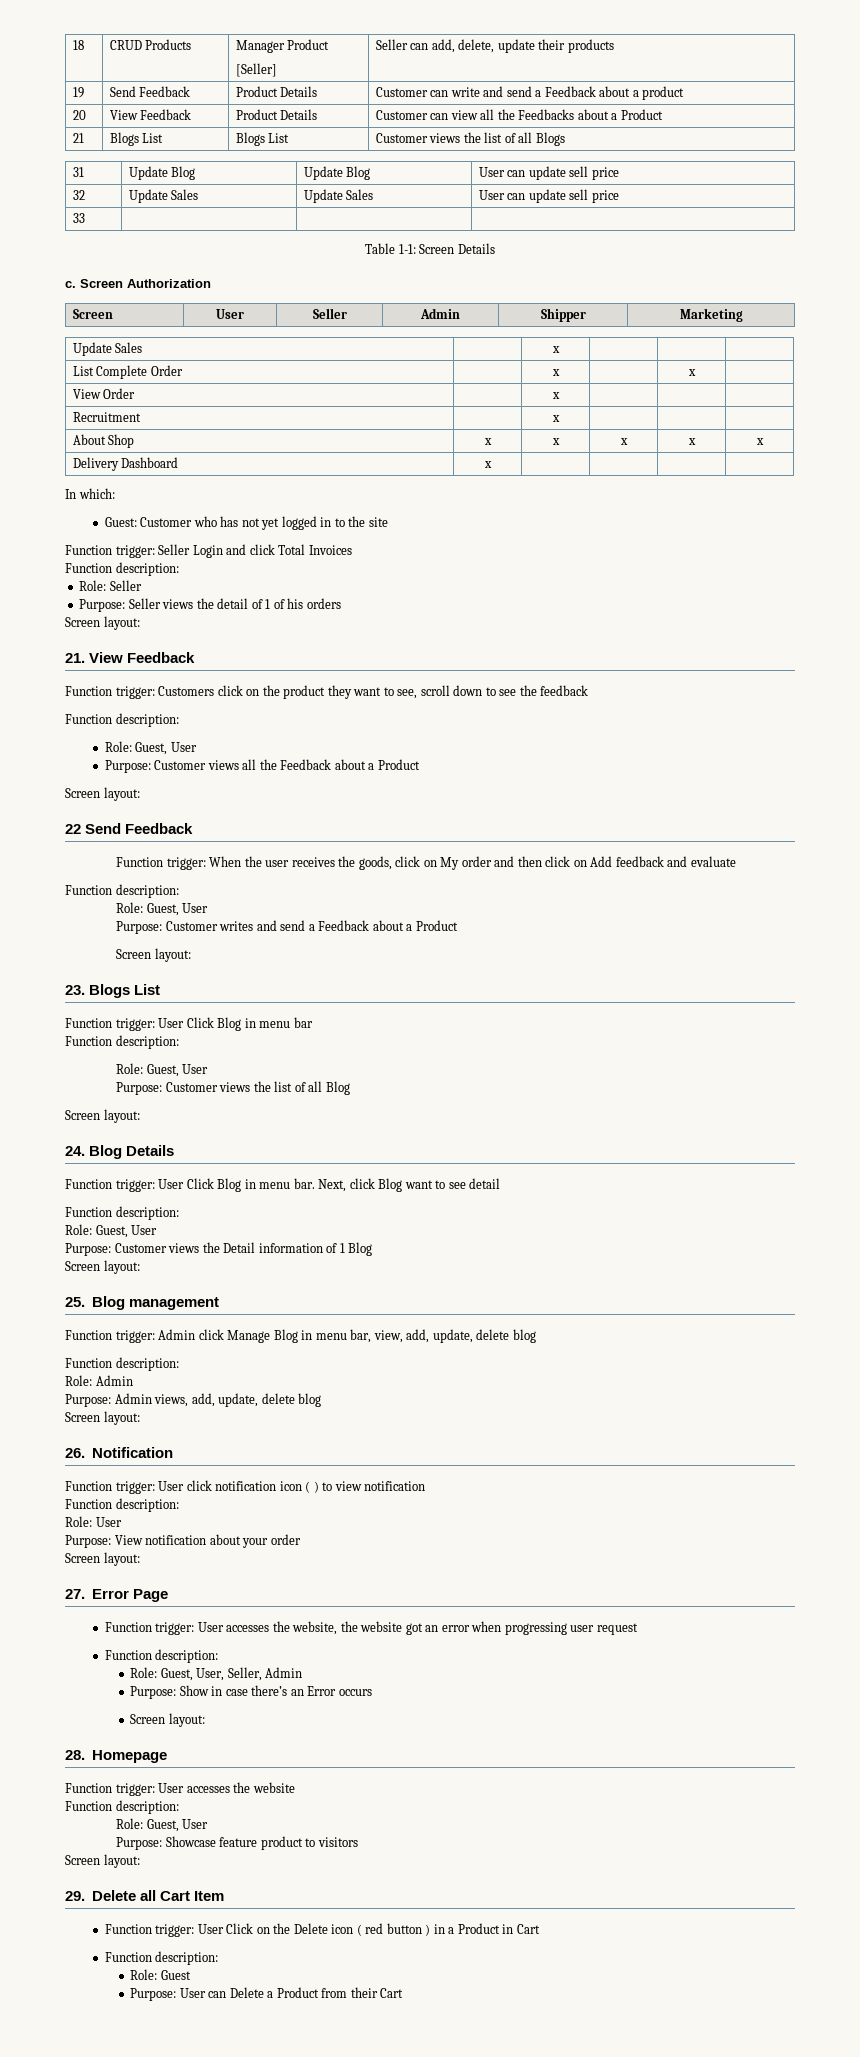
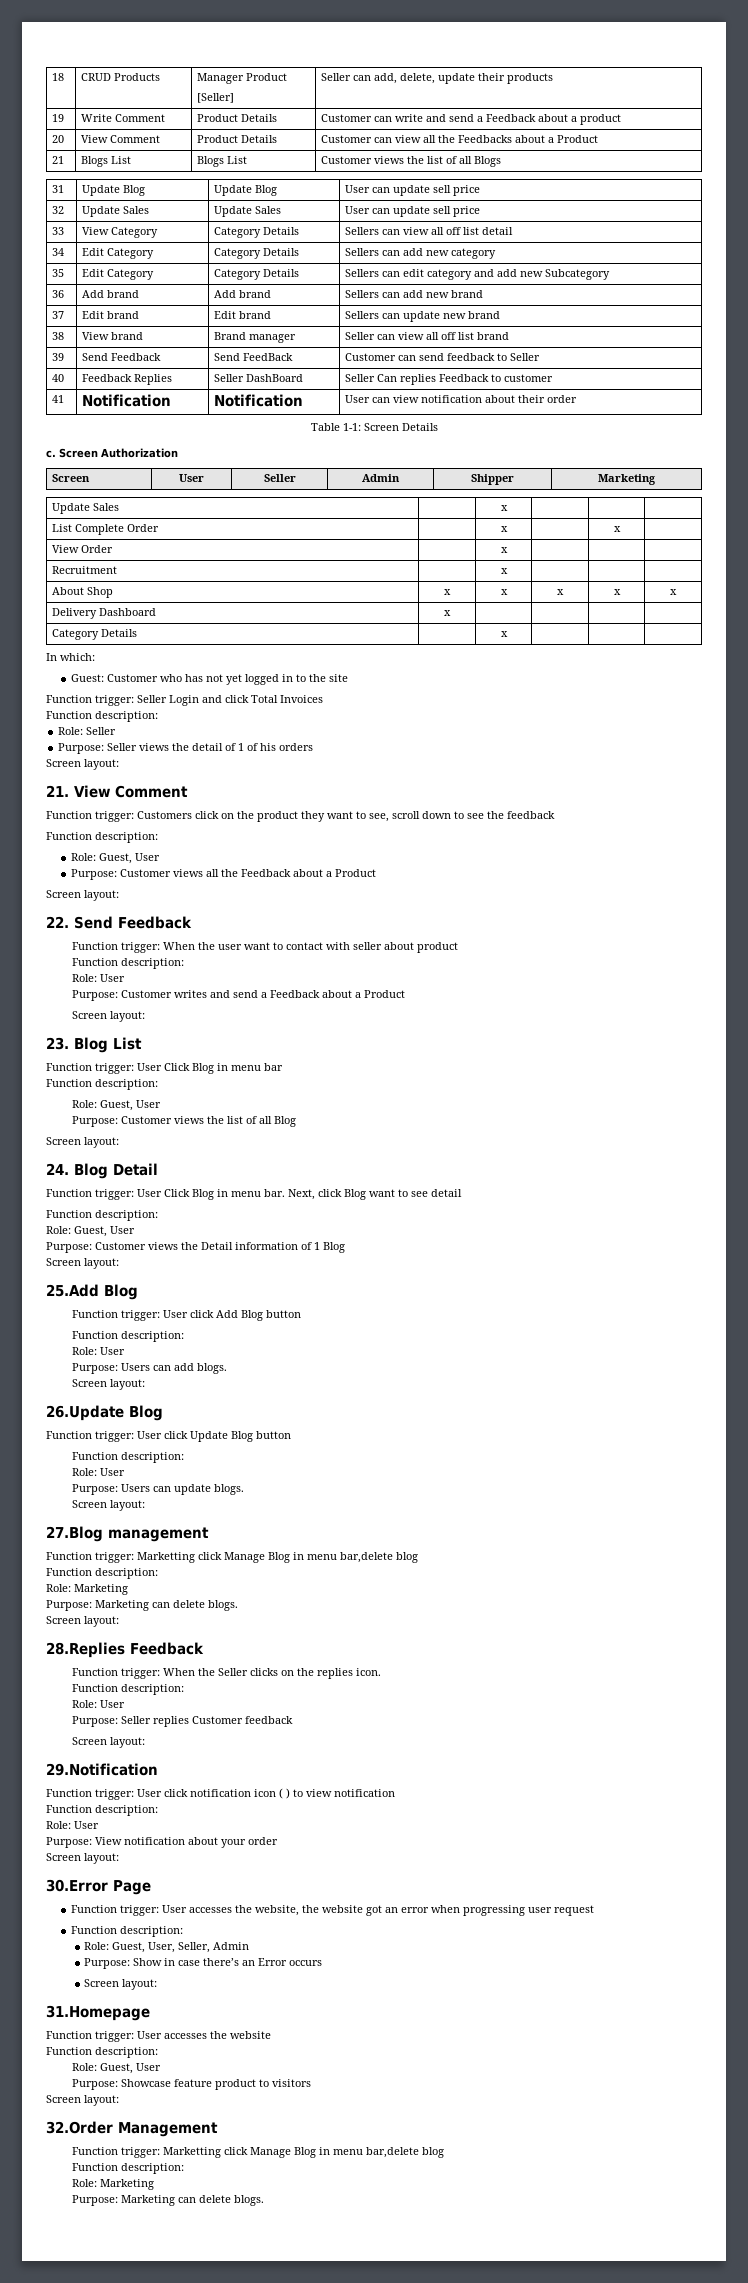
- 19 | Send Feedback | Product Details | Customer can write and send a Feedback about a product
+ 19 | Write Comment | Product Details | Customer can write and send a Feedback about a product
- 20 | View Feedback | Product Details | Customer can view all the Feedbacks about a Product
+ 20 | View Comment | Product Details | Customer can view all the Feedbacks about a Product
- 33 | | |
+ 33 | View Category | Category Details | Sellers can view all off list detail
+ 34 | Edit Category | Category Details | Sellers can add new category
+ 35 | Edit Category | Category Details | Sellers can edit category and add new Subcategory
+ 36 | Add brand | Add brand | Sellers can add new brand
+ 37 | Edit brand | Edit brand | Sellers can update new brand
+ 38 | View brand | Brand manager | Seller can view all off list brand
+ 39 | Send Feedback | Send FeedBack | Customer can send feedback to Seller
+ 40 | Feedback Replies | Seller DashBoard | Seller Can replies Feedback to customer
+ 41 | Notification | Notification | User can view notification about their order
+ Category Details | | x | | |
- 21. View Feedback
+ 21. View Comment
- 22 Send Feedback
+ 22. Send Feedback
- Function trigger: When the user receives the goods, click on My order and then click on Add feedback and evaluate
+ Function trigger: When the user want to contact with seller about product
  Function description:
- Role: Guest, User
+ Role: User
- 23. Blogs List
+ 23. Blog List
- 24. Blog Details
+ 24. Blog Detail
- 25. Blog management
- Function trigger: Admin click Manage Blog in menu bar, view, add, update, delete blog
+ 25.Add Blog
+ Function trigger: User click Add Blog button
  Function description:
- Role: Admin
- Purpose: Admin views, add, update, delete blog
+ Role: User
+ Purpose: Users can add blogs.
  Screen layout:
- 26. Notification
+ 26.Update Blog
+ Function trigger: User click Update Blog button
+ Function description:
+ Role: User
+ Purpose: Users can update blogs.
+ Screen layout:
+ 27.Blog management
+ Function trigger: Marketting click Manage Blog in menu bar,delete blog
+ Function description:
+ Role: Marketing
+ Purpose: Marketing can delete blogs.
+ Screen layout:
+ 28.Replies Feedback
+ Function trigger: When the Seller clicks on the replies icon.
+ Function description:
+ Role: User
+ Purpose: Seller replies Customer feedback
+ Screen layout:
+ 29.Notification
- 27. Error Page
+ 30.Error Page
- 28. Homepage
+ 31.Homepage
- 29. Delete all Cart Item
- Function trigger: User Click on the Delete icon ( red button ) in a Product in Cart
+ 32.Order Management
+ Function trigger: Marketting click Manage Blog in menu bar,delete blog
  Function description:
- Role: Guest
- Purpose: User can Delete a Product from their Cart
+ Role: Marketing
+ Purpose: Marketing can delete blogs.

